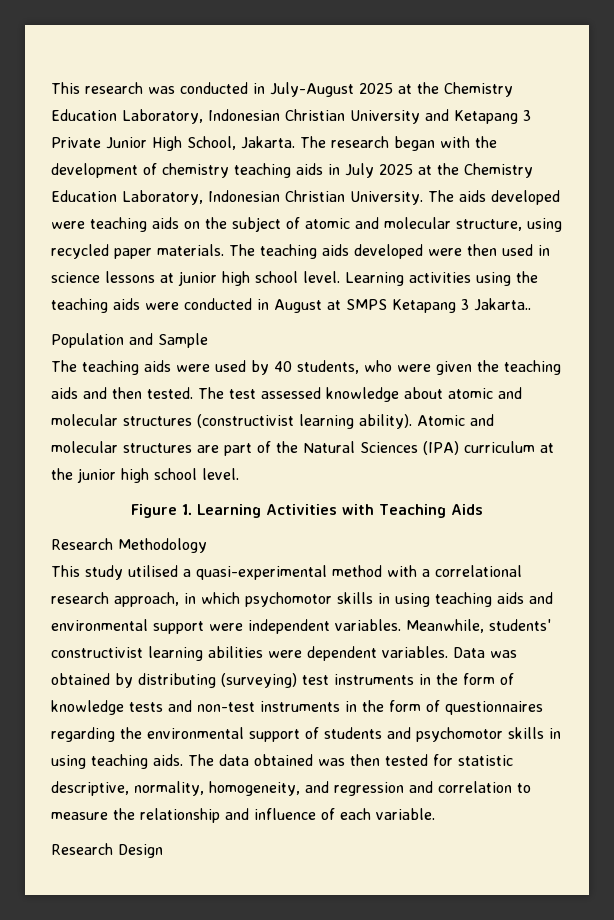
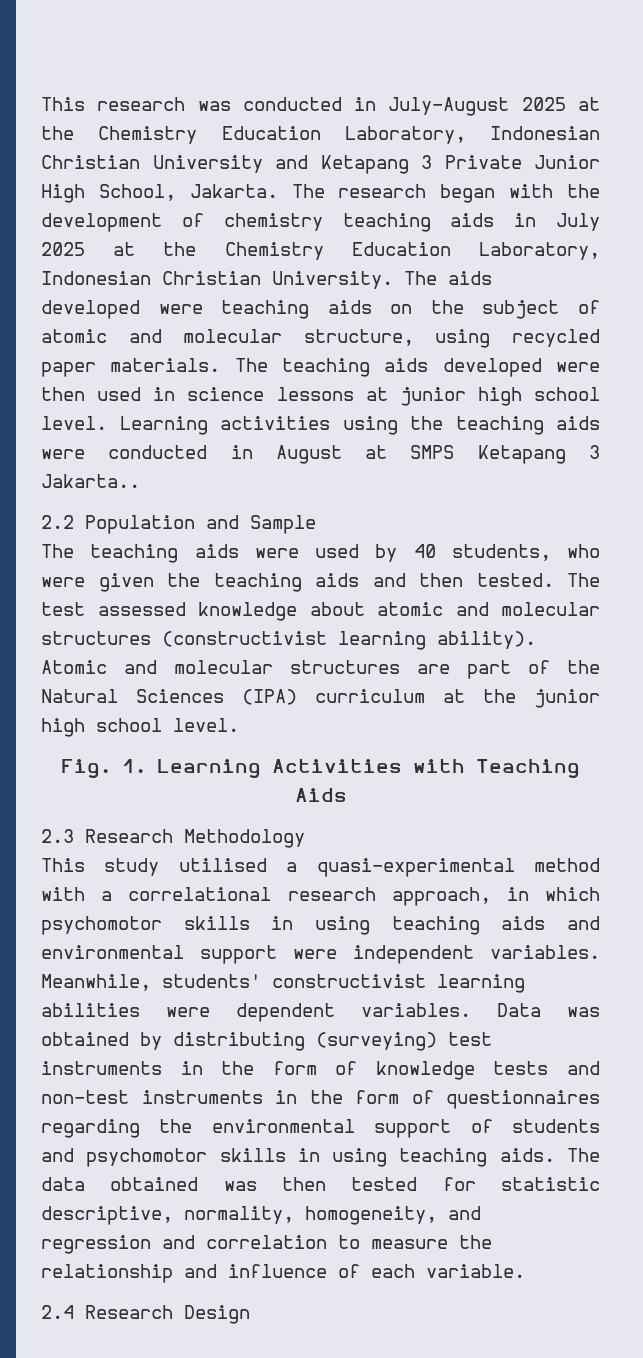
- Population and Sample
+ 2.2 Population and Sample
- Figure 1. Learning Activities with Teaching Aids
+ Fig. 1. Learning Activities with Teaching Aids
- Research Methodology
+ 2.3 Research Methodology
- Research Design
+ 2.4 Research Design

